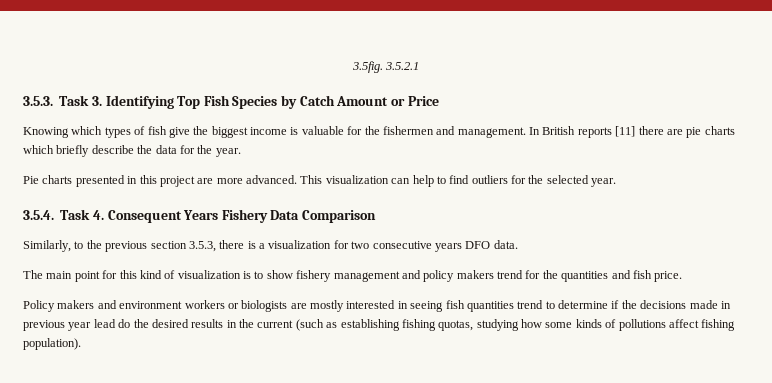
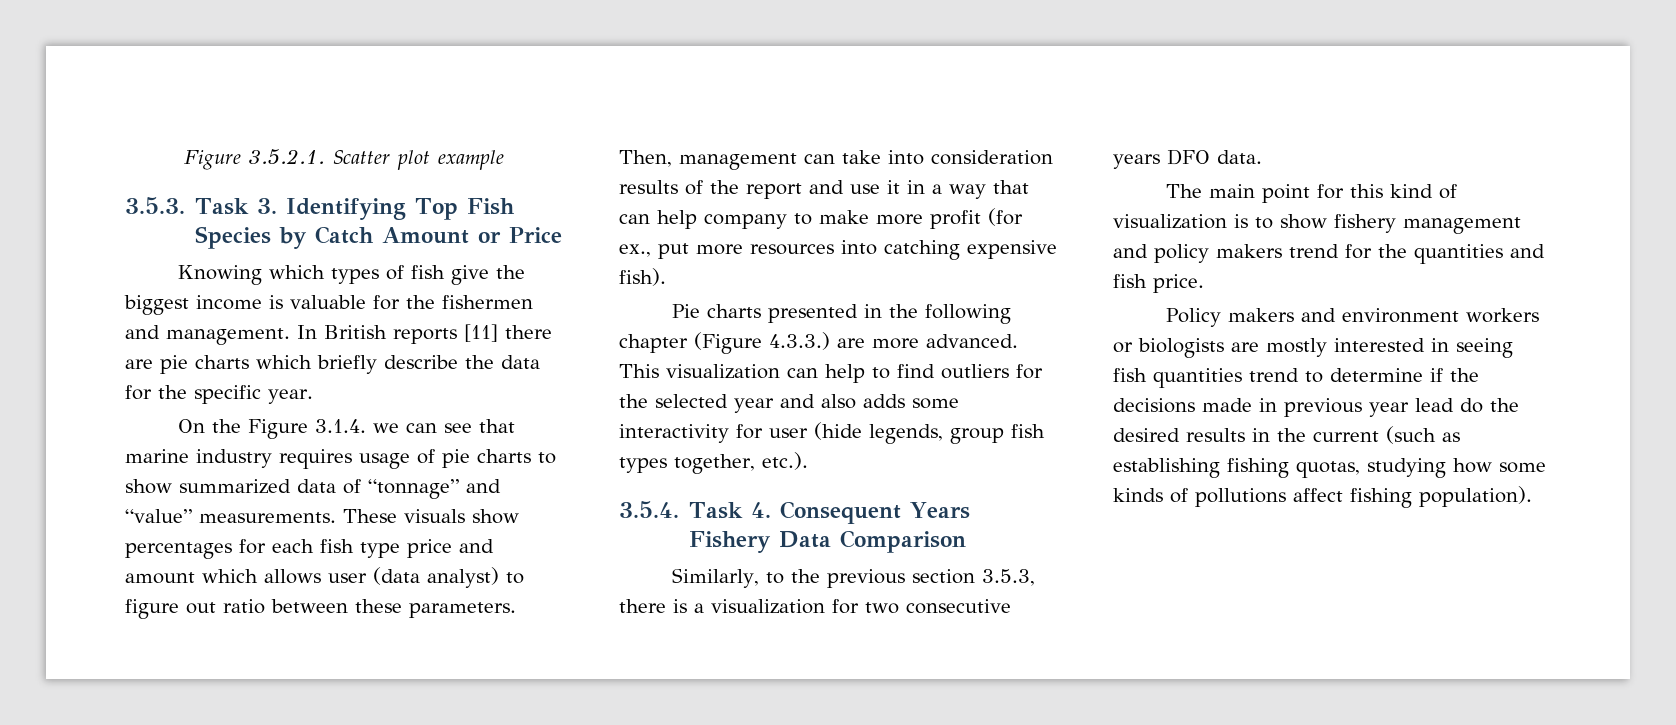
- 3.5fig. 3.5.2.1
+ Figure 3.5.2.1. Scatter plot example
- In British reports [11] there are pie charts which briefly describe the data for the year.
+ In British reports [11] there are pie charts which briefly describe the data for the specific year.
+ On the Figure 3.1.4. we can see that marine industry requires usage of pie charts to show summarized data of “tonnage” and “value” measurements. These visuals show percentages for each fish type price and amount which allows user (data analyst) to figure out ratio between these parameters. Then, management can take into consideration results of the report and use it in a way that can help company to make more profit (for ex., put more resources into catching expensive fish).
- Pie charts presented in this project are more advanced.
+ Pie charts presented in the following chapter (Figure 4.3.3.) are more advanced.
- This visualization can help to find outliers for the selected year.
+ This visualization can help to find outliers for the selected year and also adds some interactivity for user (hide legends, group fish types together, etc.).

